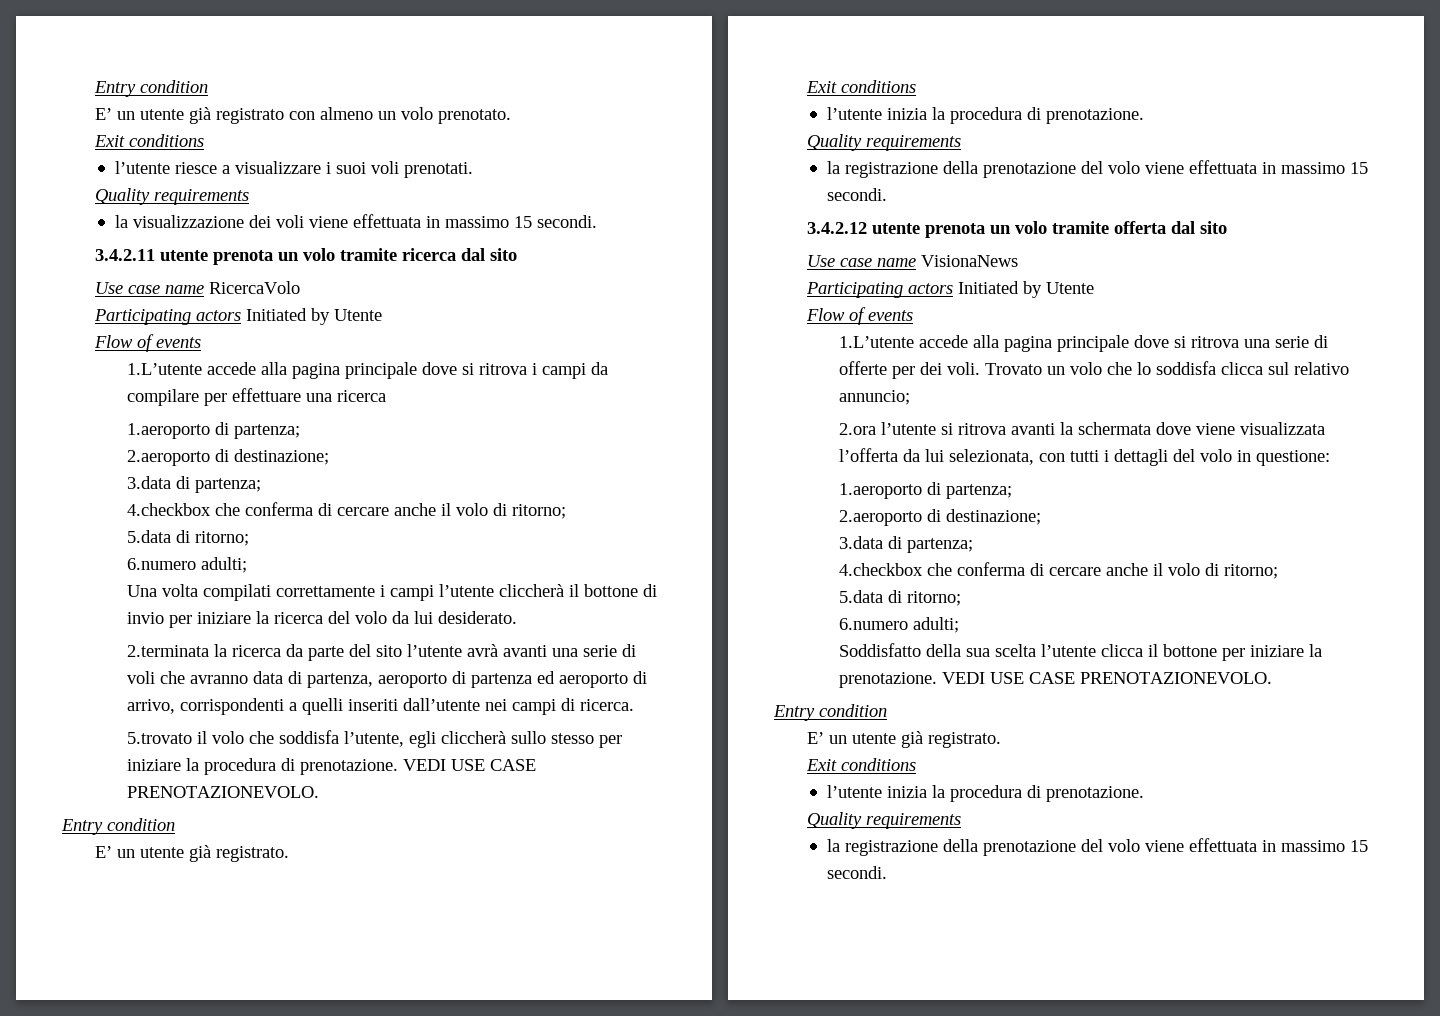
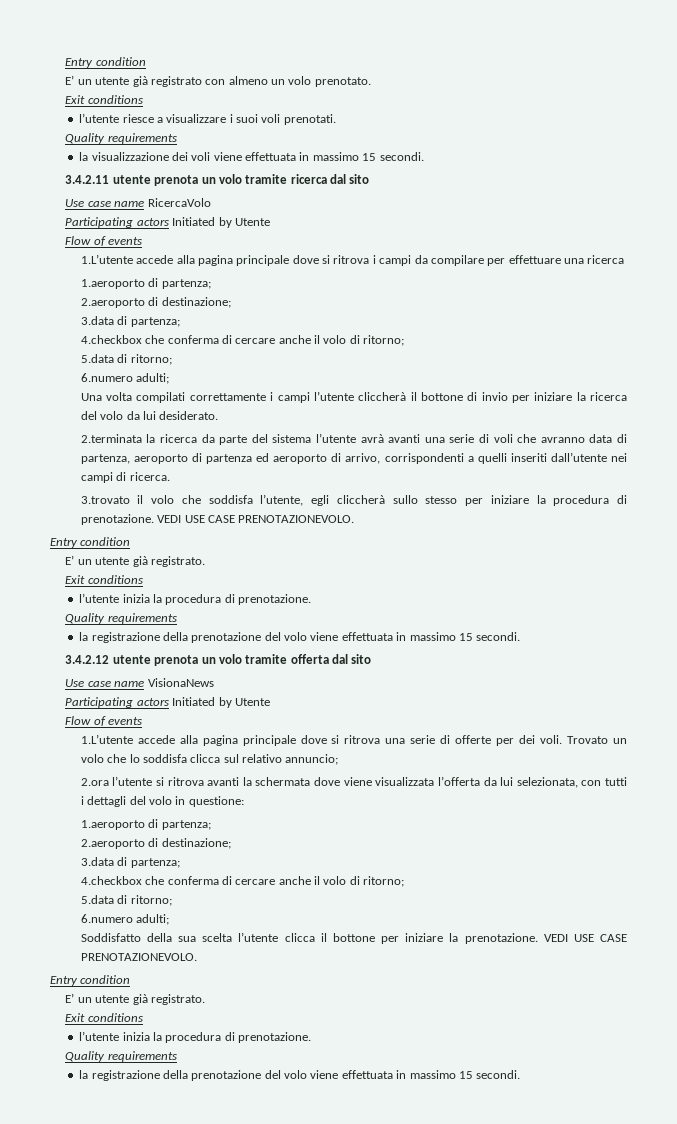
- 2.terminata la ricerca da parte del sito l’utente avrà avanti una serie di voli che avranno data di partenza, aeroporto di partenza ed aeroporto di arrivo, corrispondenti a quelli inseriti dall’utente nei campi di ricerca.
+ 2.terminata la ricerca da parte del sistema l’utente avrà avanti una serie di voli che avranno data di partenza, aeroporto di partenza ed aeroporto di arrivo, corrispondenti a quelli inseriti dall’utente nei campi di ricerca.
- 5.trovato il volo che soddisfa l’utente, egli cliccherà sullo stesso per iniziare la procedura di prenotazione.
+ 3.trovato il volo che soddisfa l’utente, egli cliccherà sullo stesso per iniziare la procedura di prenotazione.

